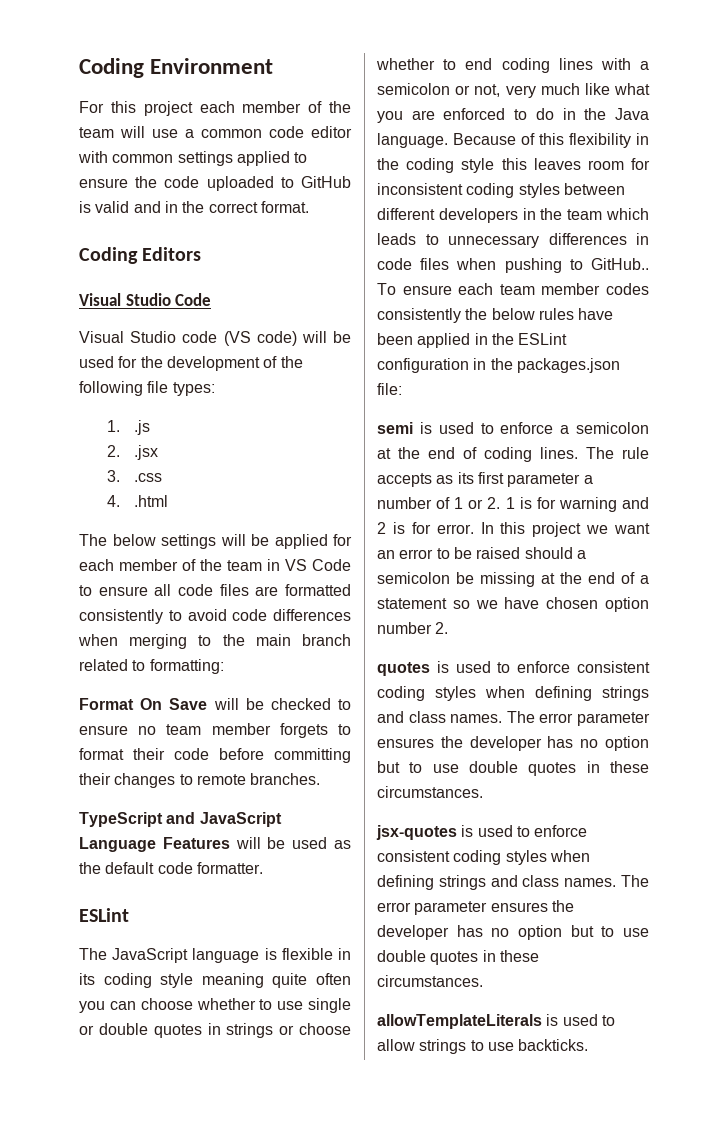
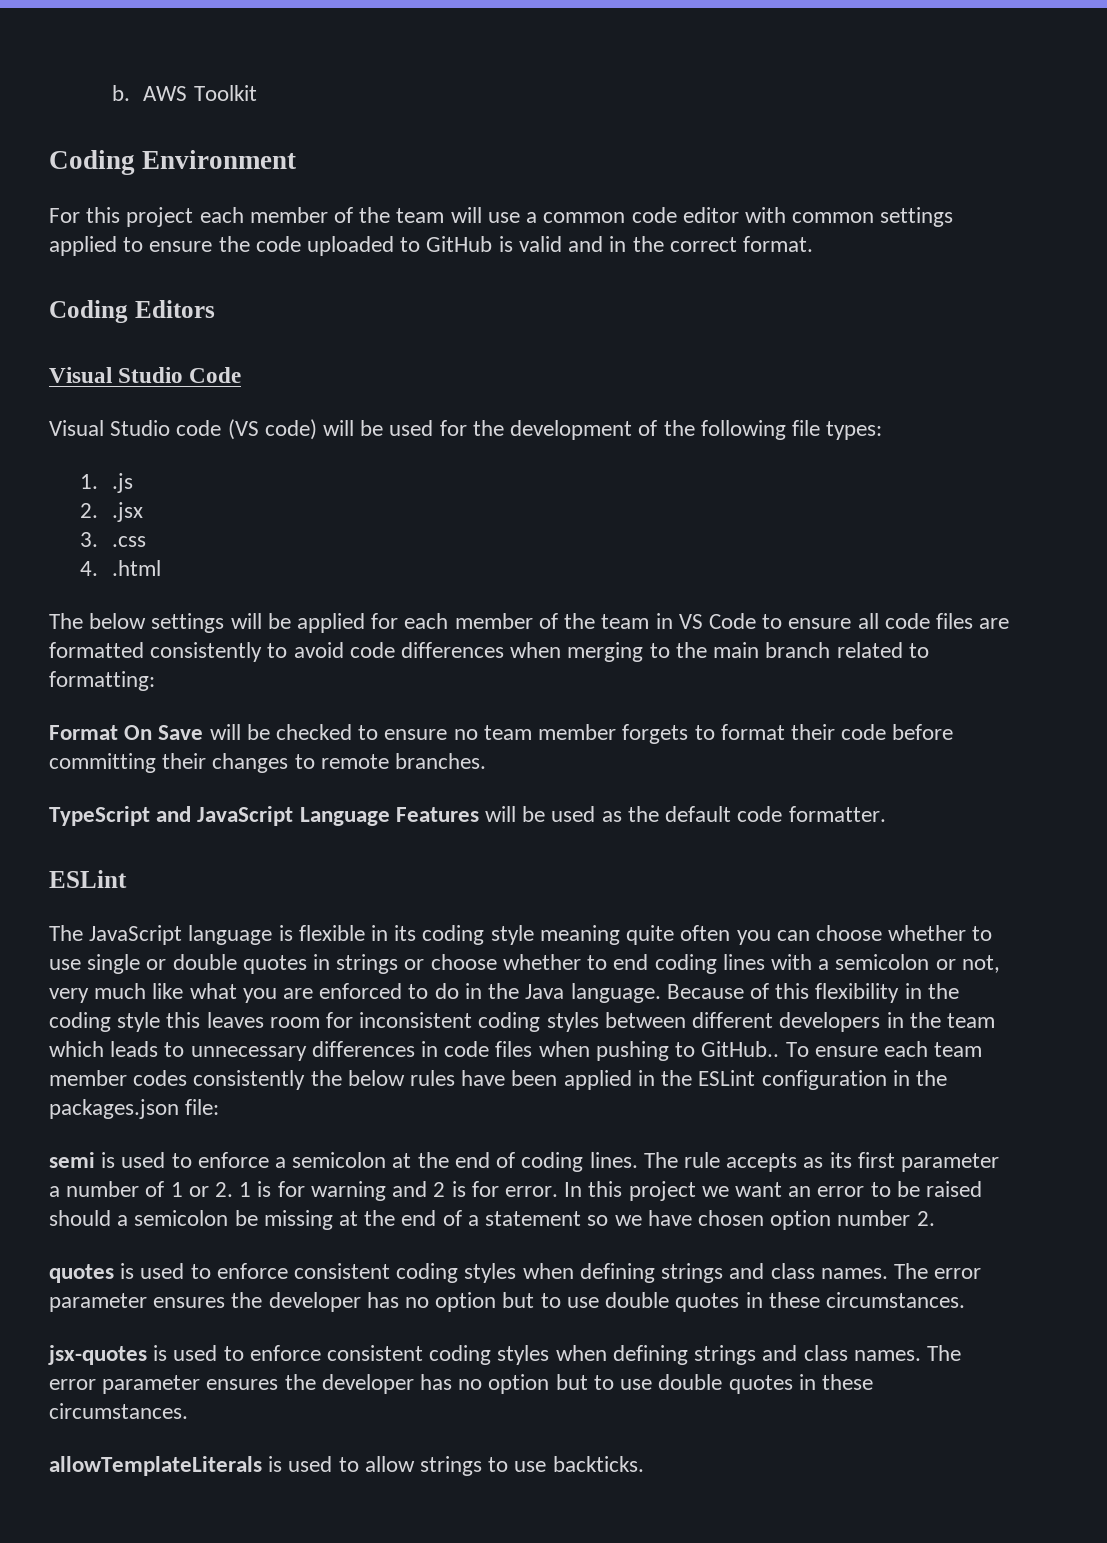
+ b. AWS Toolkit

